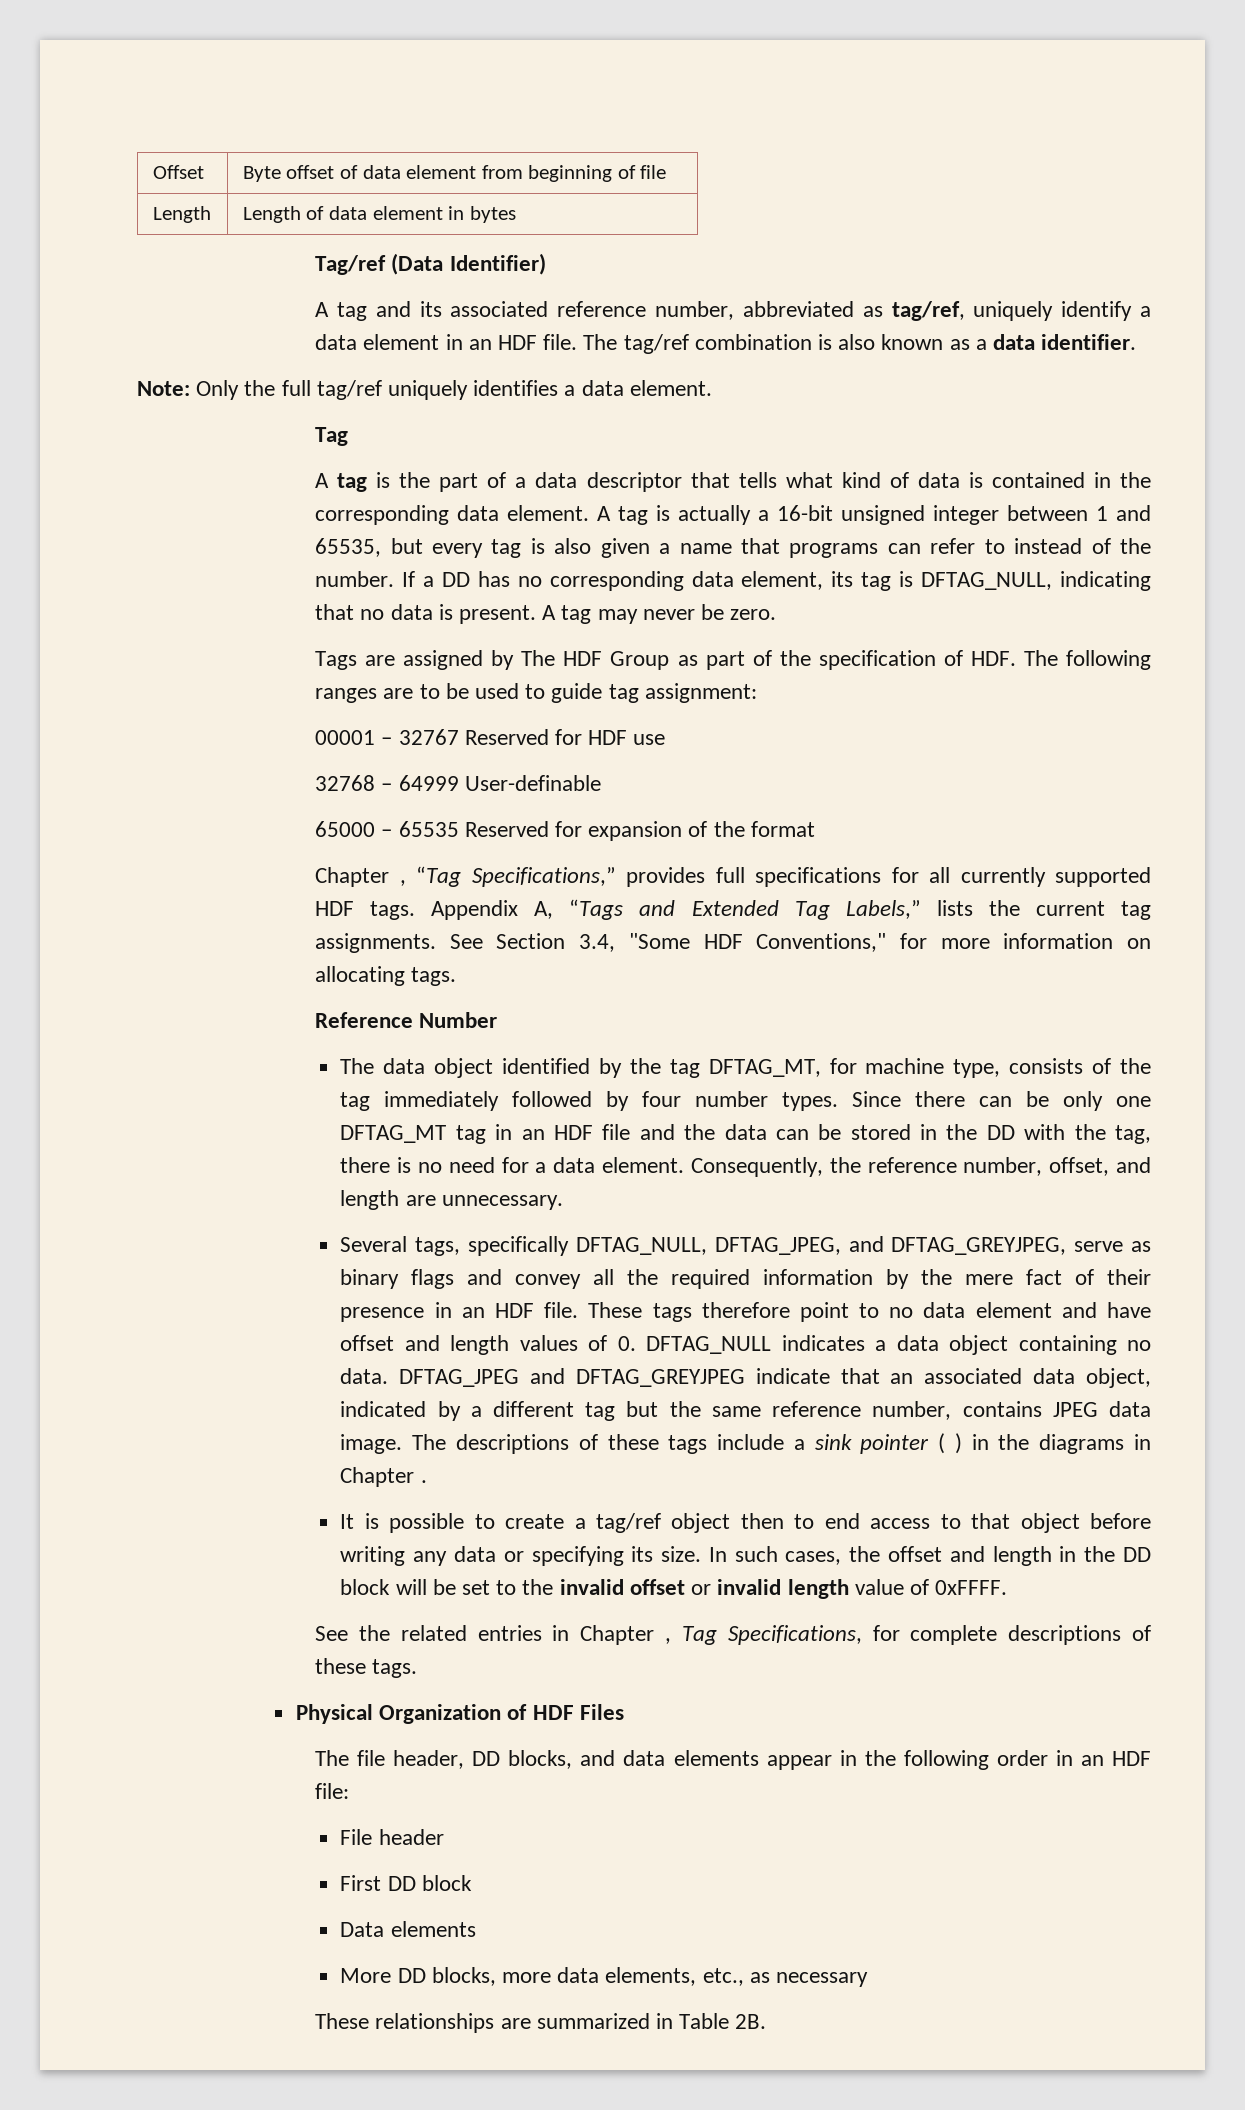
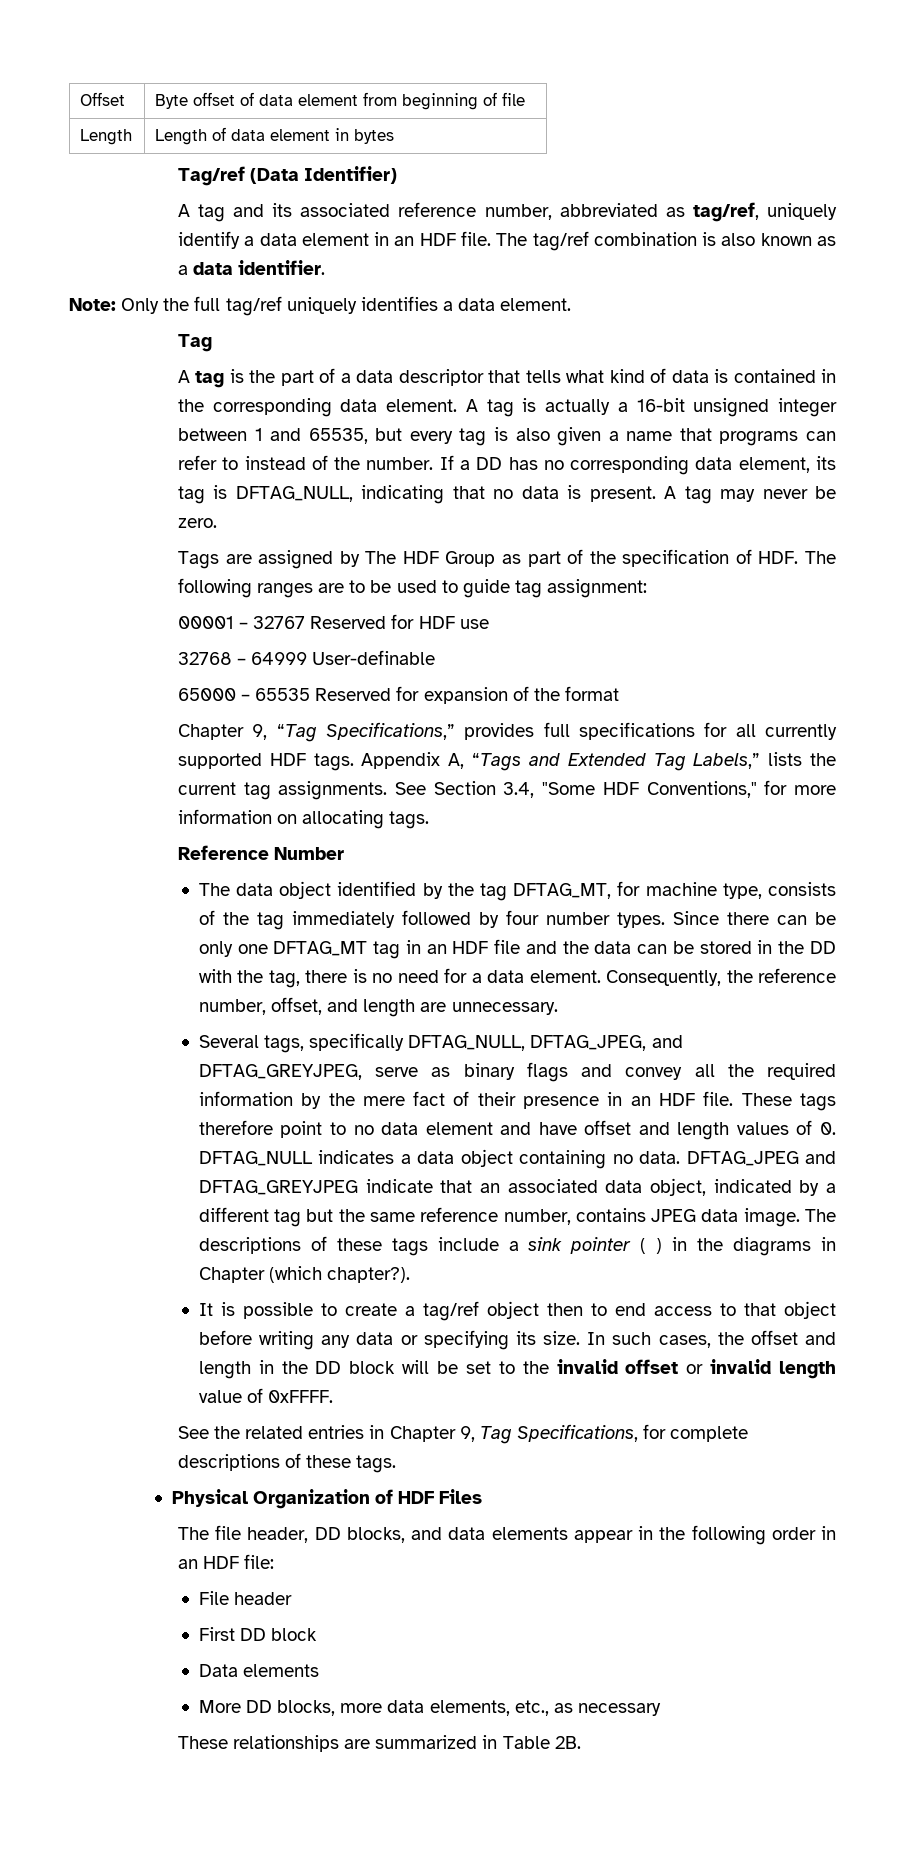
- Chapter , “Tag Specifications,” provides full specifications for all currently supported HDF tags.
+ Chapter 9, “Tag Specifications,” provides full specifications for all currently supported HDF tags.
- The descriptions of these tags include a sink pointer ( ) in the diagrams in Chapter .
+ The descriptions of these tags include a sink pointer ( ) in the diagrams in Chapter (which chapter?).
- See the related entries in Chapter , Tag Specifications, for complete descriptions of these tags.
+ See the related entries in Chapter 9, Tag Specifications, for complete descriptions of these tags.

